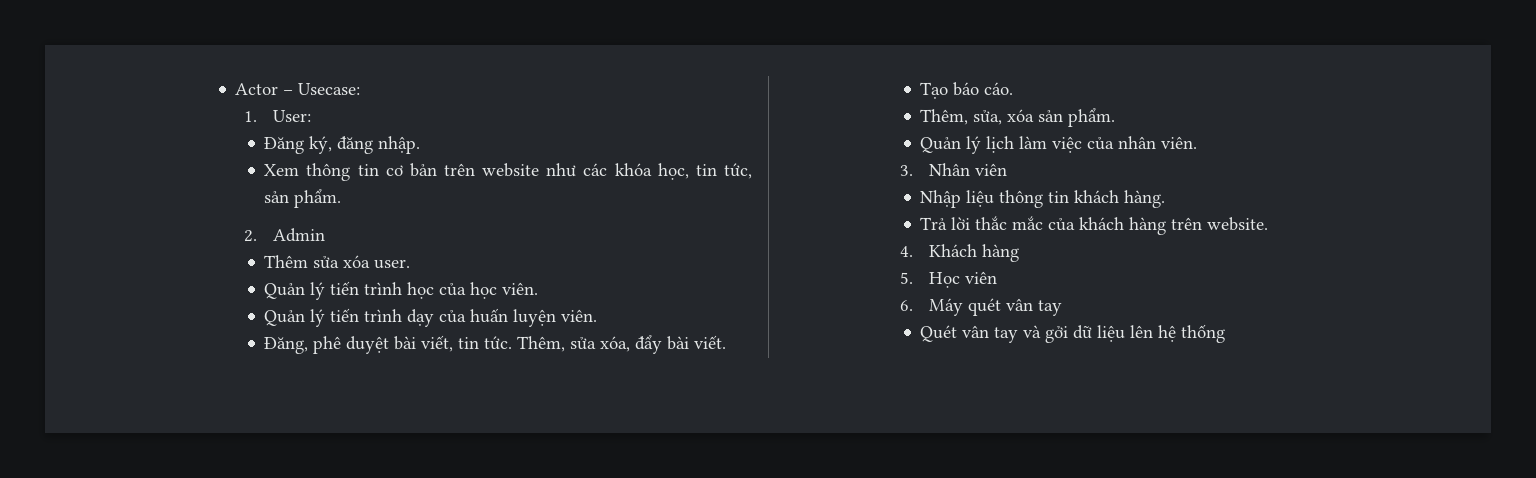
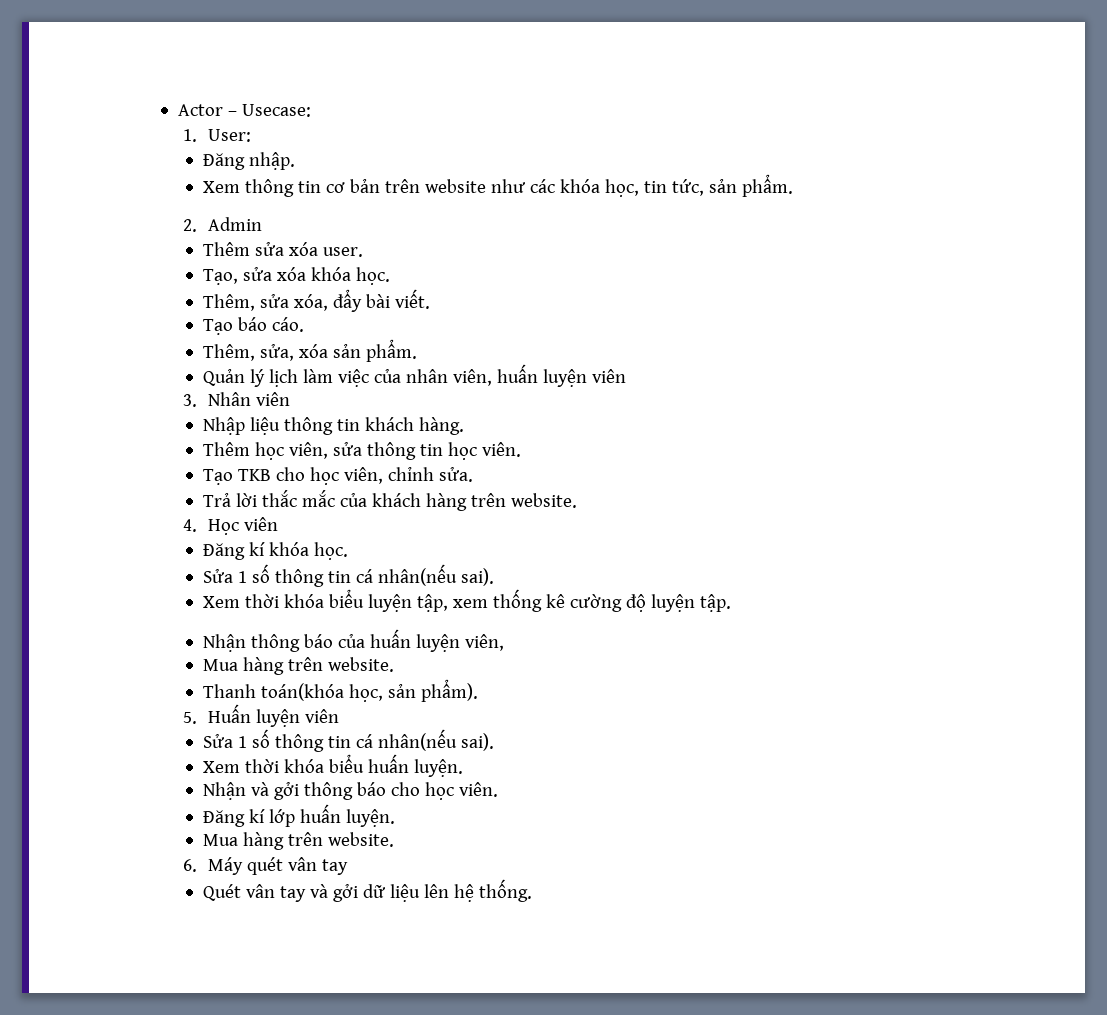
- Đăng ký, đăng nhập.
+ Đăng nhập.
- Quản lý tiến trình học của học viên.
- Quản lý tiến trình dạy của huấn luyện viên.
- Đăng, phê duyệt bài viết, tin tức. Thêm, sửa xóa, đẩy bài viết.
+ Tạo, sửa xóa khóa học.
+ Thêm, sửa xóa, đẩy bài viết.
- Quản lý lịch làm việc của nhân viên.
+ Quản lý lịch làm việc của nhân viên, huấn luyện viên
+ Thêm học viên, sửa thông tin học viên.
+ Tạo TKB cho học viên, chỉnh sửa.
- 4. Khách hàng
+ 4. Học viên
+ Đăng kí khóa học.
+ Sửa 1 số thông tin cá nhân(nếu sai).
+ Xem thời khóa biểu luyện tập, xem thống kê cường độ luyện tập.
+ Nhận thông báo của huấn luyện viên,
+ Mua hàng trên website.
+ Thanh toán(khóa học, sản phẩm).
- 5. Học viên
+ 5. Huấn luyện viên
+ Sửa 1 số thông tin cá nhân(nếu sai).
+ Xem thời khóa biểu huấn luyện.
+ Nhận và gởi thông báo cho học viên.
+ Đăng kí lớp huấn luyện.
+ Mua hàng trên website.
- Quét vân tay và gởi dữ liệu lên hệ thống
+ Quét vân tay và gởi dữ liệu lên hệ thống.

